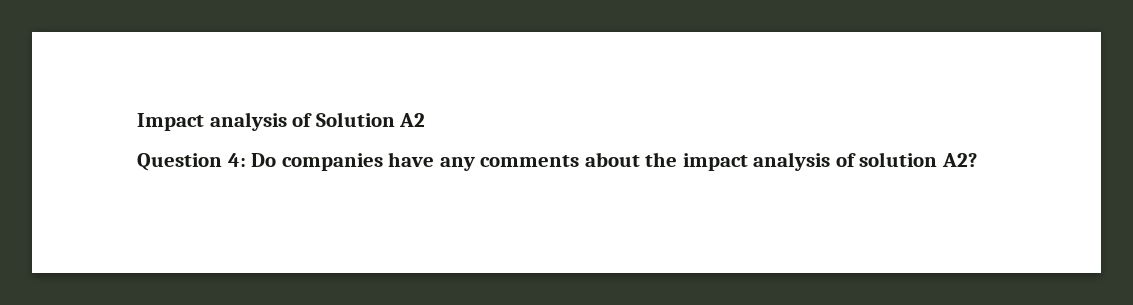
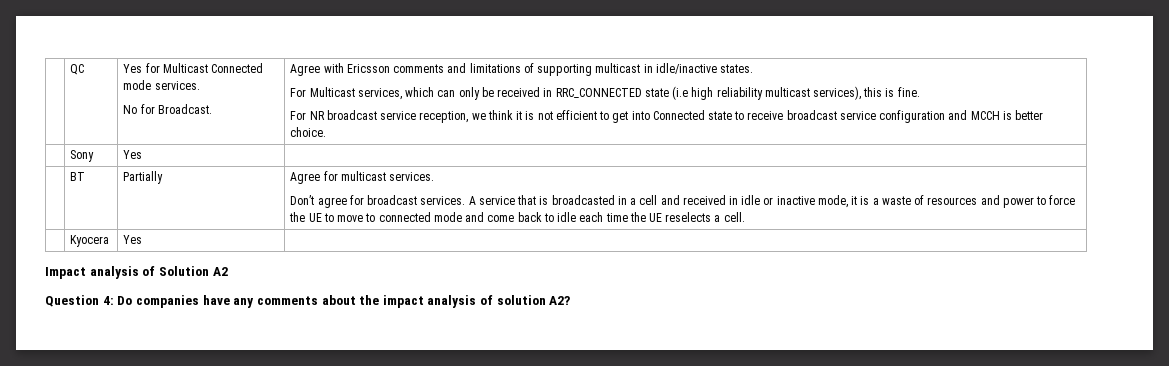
+ QC | Yes for Multicast Connected mode services.
+ No for Broadcast. | Agree with Ericsson comments and limitations of supporting multicast in idle/inactive states.
+ For Multicast services, which can only be received in RRC_CONNECTED state (i.e high reliability multicast services), this is fine.
+ For NR broadcast service reception, we think it is not efficient to get into Connected state to receive broadcast service configuration and MCCH is better choice.
+ | Sony | Yes |
+ | BT | Partially | Agree for multicast services.
+ Don’t agree for broadcast services. A service that is broadcasted in a cell and received in idle or inactive mode, it is a waste of resources and power to force the UE to move to connected mode and come back to idle each time the UE reselects a cell.
+ | Kyocera | Yes |

